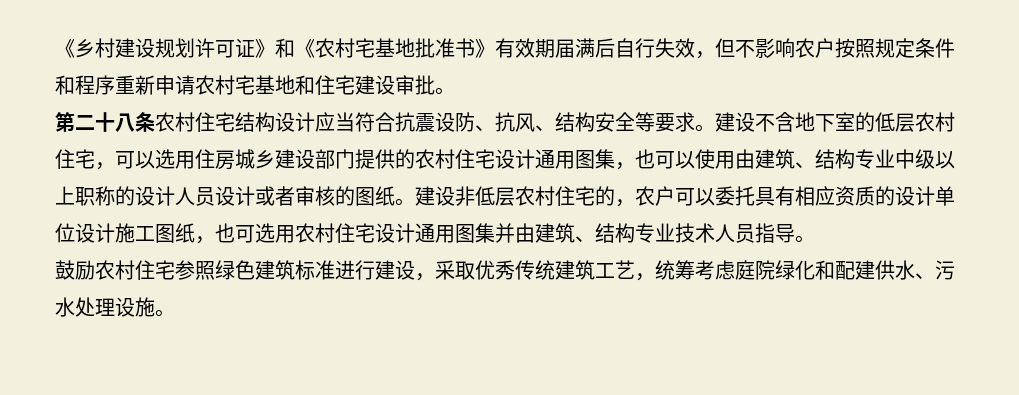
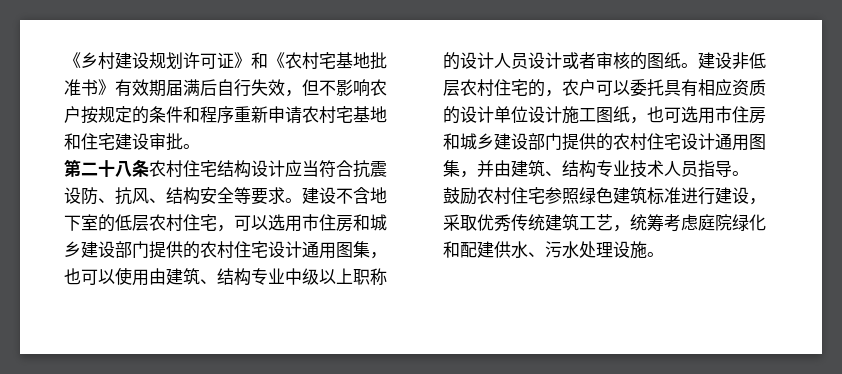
- 《乡村建设规划许可证》和《农村宅基地批准书》有效期届满后自行失效，但不影响农户按照规定条件和程序重新申请农村宅基地和住宅建设审批。
+ 《乡村建设规划许可证》和《农村宅基地批准书》有效期届满后自行失效，但不影响农户按规定的条件和程序重新申请农村宅基地和住宅建设审批。
- 建设不含地下室的低层农村住宅，可以选用住房城乡建设部门提供的农村住宅设计通用图集，也可以使用由建筑、结构专业中级以上职称的设计人员设计或者审核的图纸。
+ 建设不含地下室的低层农村住宅，可以选用市住房和城乡建设部门提供的农村住宅设计通用图集，也可以使用由建筑、结构专业中级以上职称的设计人员设计或者审核的图纸。
- 建设非低层农村住宅的，农户可以委托具有相应资质的设计单位设计施工图纸，也可选用农村住宅设计通用图集并由建筑、结构专业技术人员指导。
+ 建设非低层农村住宅的，农户可以委托具有相应资质的设计单位设计施工图纸，也可选用市住房和城乡建设部门提供的农村住宅设计通用图集，并由建筑、结构专业技术人员指导。

